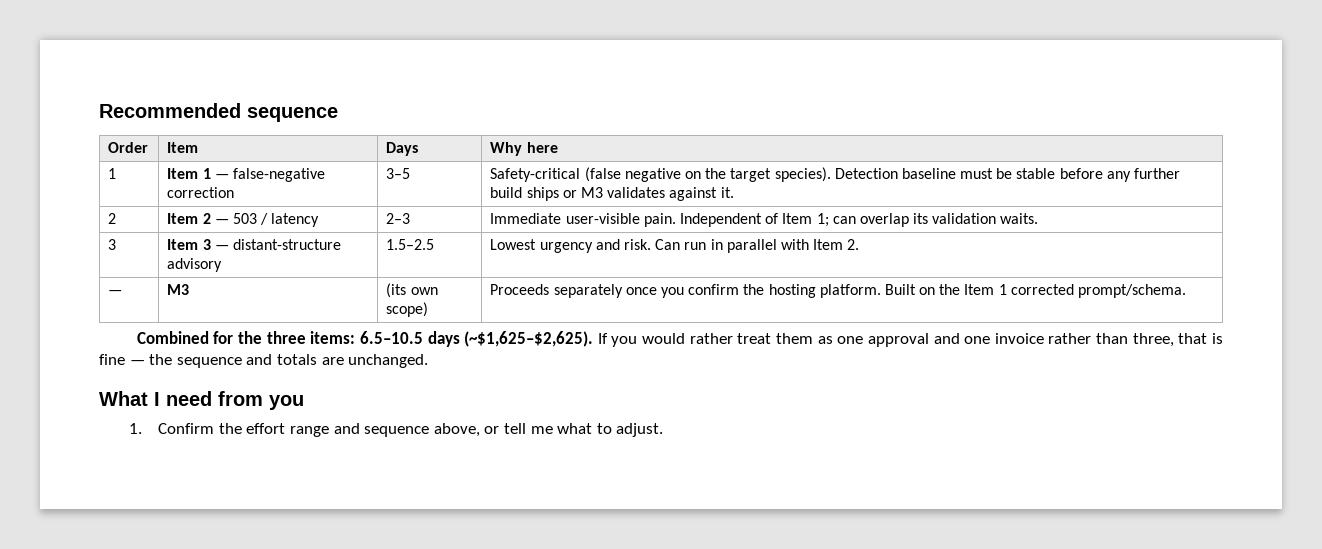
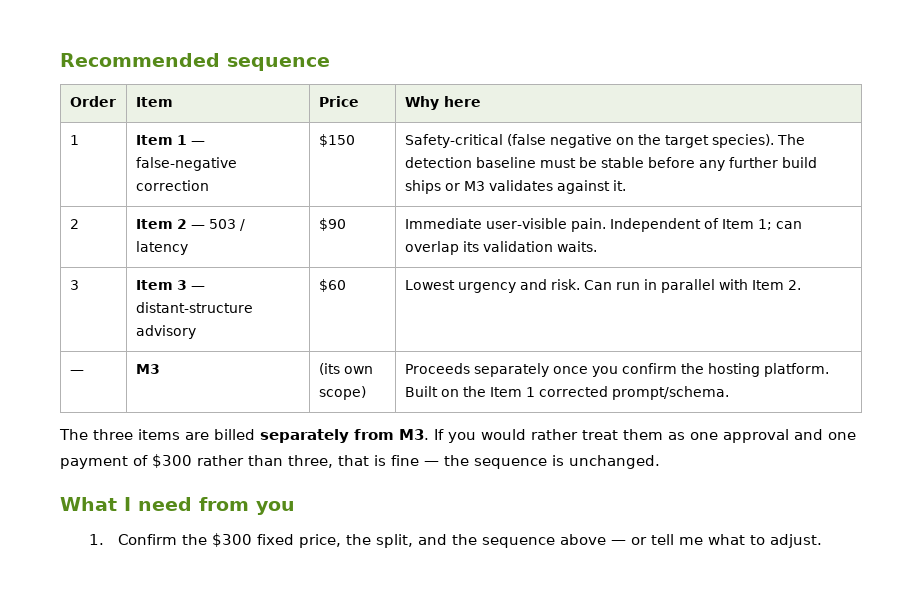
- Order | Item | Days | Why here
+ Order | Item | Price | Why here
- 1 | Item 1 — false-negative correction | 3–5 | Safety-critical (false negative on the target species). Detection baseline must be stable before any further build ships or M3 validates against it.
+ 1 | Item 1 — false-negative correction | $150 | Safety-critical (false negative on the target species). The detection baseline must be stable before any further build ships or M3 validates against it.
- 2 | Item 2 — 503 / latency | 2–3 | Immediate user-visible pain. Independent of Item 1; can overlap its validation waits.
+ 2 | Item 2 — 503 / latency | $90 | Immediate user-visible pain. Independent of Item 1; can overlap its validation waits.
- 3 | Item 3 — distant-structure advisory | 1.5–2.5 | Lowest urgency and risk. Can run in parallel with Item 2.
+ 3 | Item 3 — distant-structure advisory | $60 | Lowest urgency and risk. Can run in parallel with Item 2.
- Combined for the three items: 6.5–10.5 days (~$1,625–$2,625). If you would rather treat them as one approval and one invoice rather than three, that is fine — the sequence and totals are unchanged.
+ The three items are billed separately from M3. If you would rather treat them as one approval and one payment of $300 rather than three, that is fine — the sequence is unchanged.
- 1. Confirm the effort range and sequence above, or tell me what to adjust.
+ 1. Confirm the $300 fixed price, the split, and the sequence above — or tell me what to adjust.

